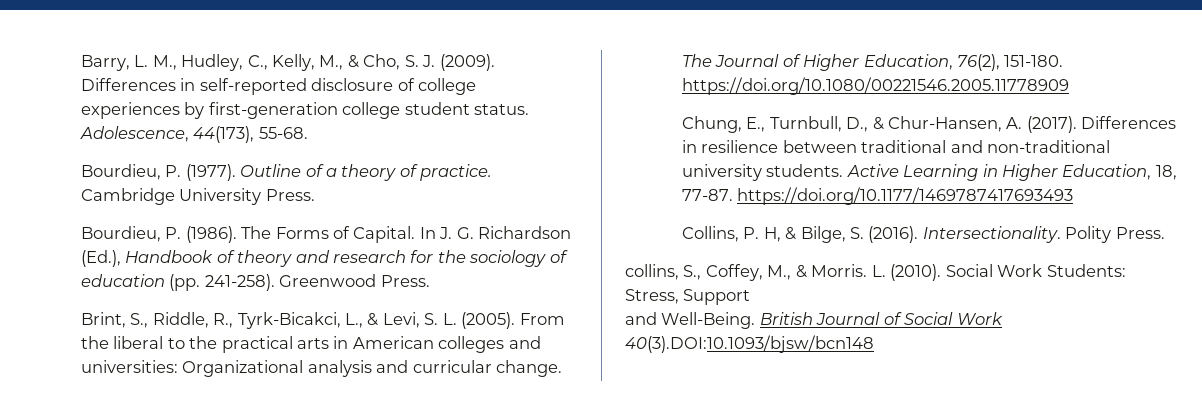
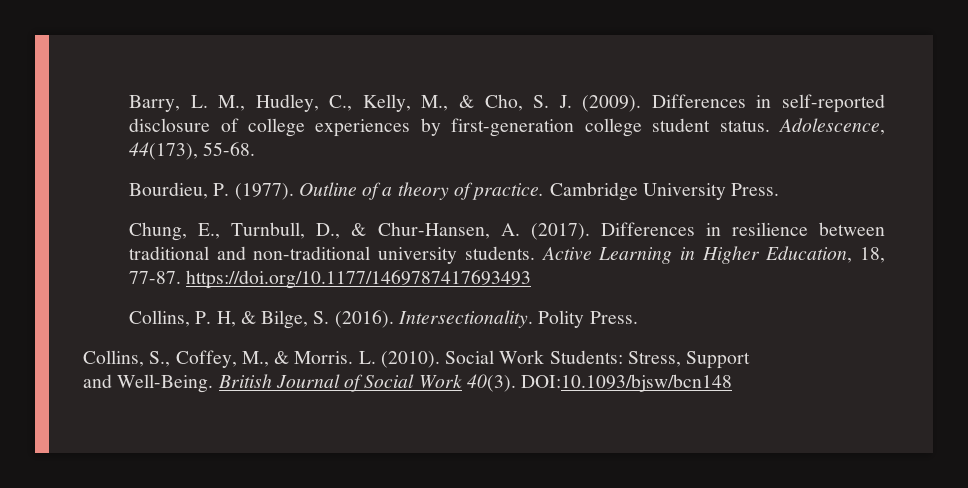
- Bourdieu, P. (1986). The Forms of Capital. In J. G. Richardson (Ed.), Handbook of theory and research for the sociology of education (pp. 241-258). Greenwood Press.
- Brint, S., Riddle, R., Tyrk-Bicakci, L., & Levi, S. L. (2005). From the liberal to the practical arts in American colleges and universities: Organizational analysis and curricular change. The Journal of Higher Education, 76(2), 151-180. https://doi.org/10.1080/00221546.2005.11778909
- collins, S., Coffey, M., & Morris.
+ Collins, S., Coffey, M., & Morris.
- British Journal of Social Work 40(3).DOI:10.1093/bjsw/bcn148
+ British Journal of Social Work 40(3). DOI:10.1093/bjsw/bcn148

